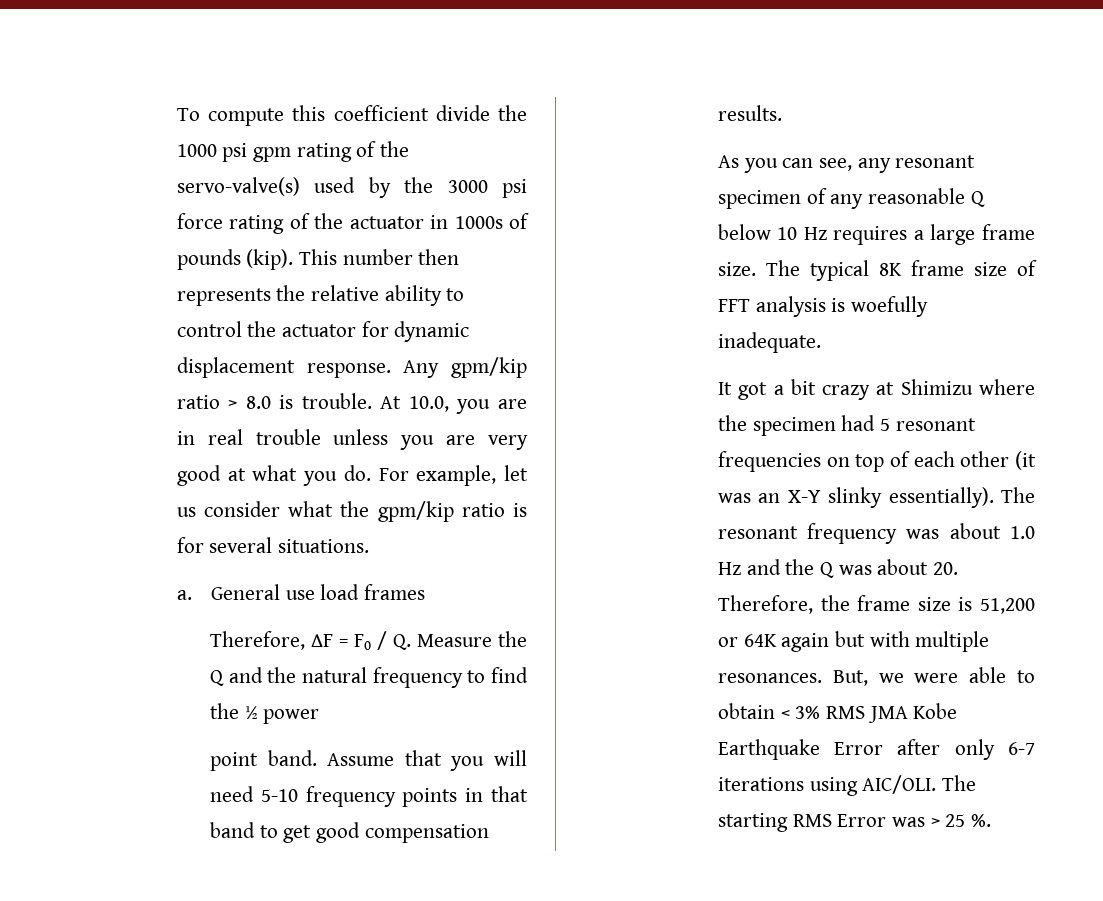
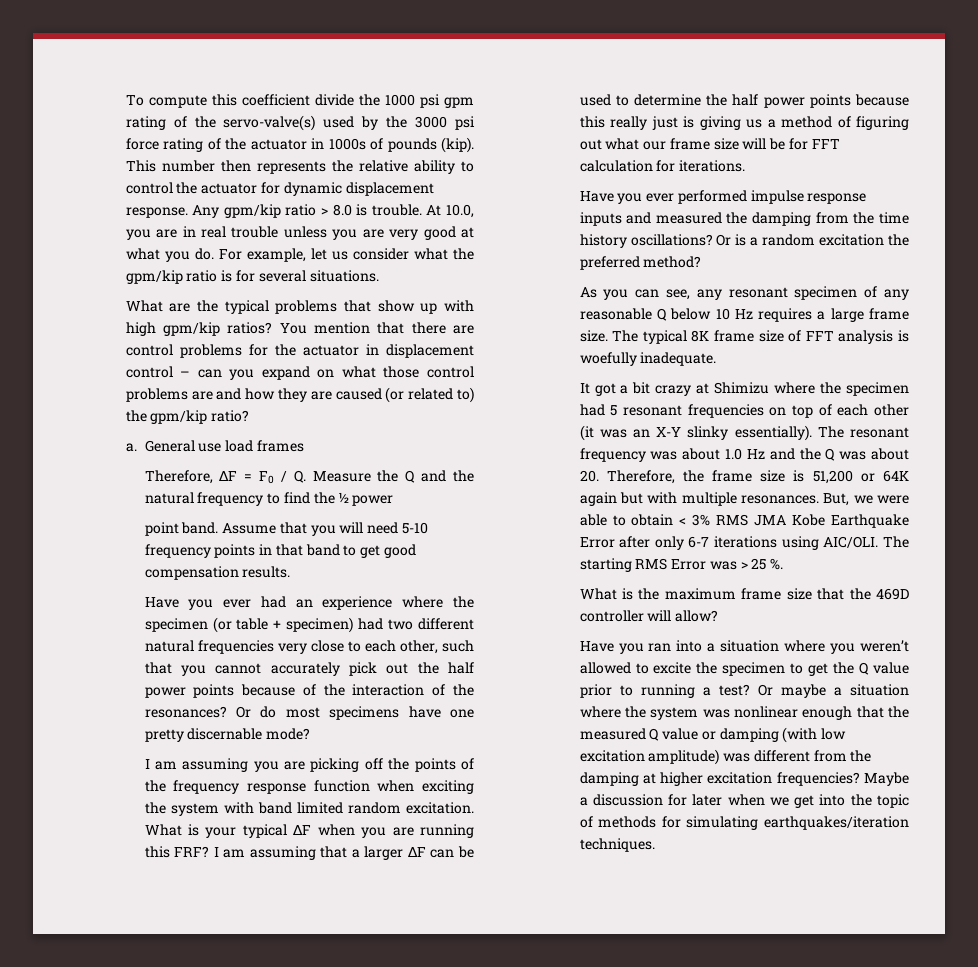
+ What are the typical problems that show up with high gpm/kip ratios? You mention that there are control problems for the actuator in displacement control – can you expand on what those control problems are and how they are caused (or related to) the gpm/kip ratio?
+ Have you ever had an experience where the specimen (or table + specimen) had two different natural frequencies very close to each other, such that you cannot accurately pick out the half power points because of the interaction of the resonances? Or do most specimens have one pretty discernable mode?
+ I am assuming you are picking off the points of the frequency response function when exciting the system with band limited random excitation. What is your typical ∆F when you are running this FRF? I am assuming that a larger ∆F can be used to determine the half power points because this really just is giving us a method of figuring out what our frame size will be for FFT calculation for iterations.
+ Have you ever performed impulse response inputs and measured the damping from the time history oscillations? Or is a random excitation the preferred method?
+ What is the maximum frame size that the 469D controller will allow?
+ Have you ran into a situation where you weren’t allowed to excite the specimen to get the Q value prior to running a test? Or maybe a situation where the system was nonlinear enough that the measured Q value or damping (with low excitation amplitude) was different from the damping at higher excitation frequencies? Maybe a discussion for later when we get into the topic of methods for simulating earthquakes/iteration techniques.

